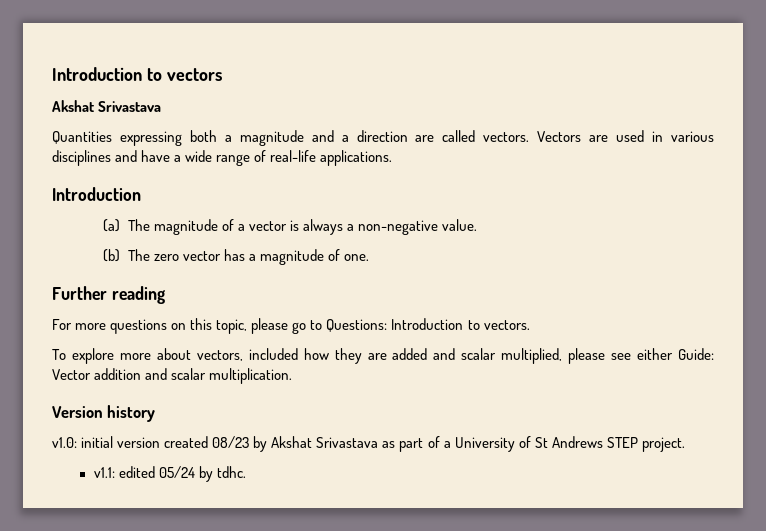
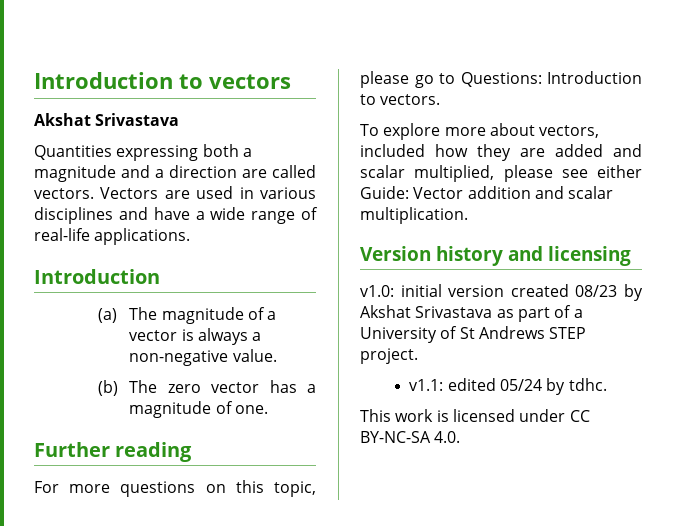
- Version history
+ Version history and licensing
+ This work is licensed under CC BY-NC-SA 4.0.

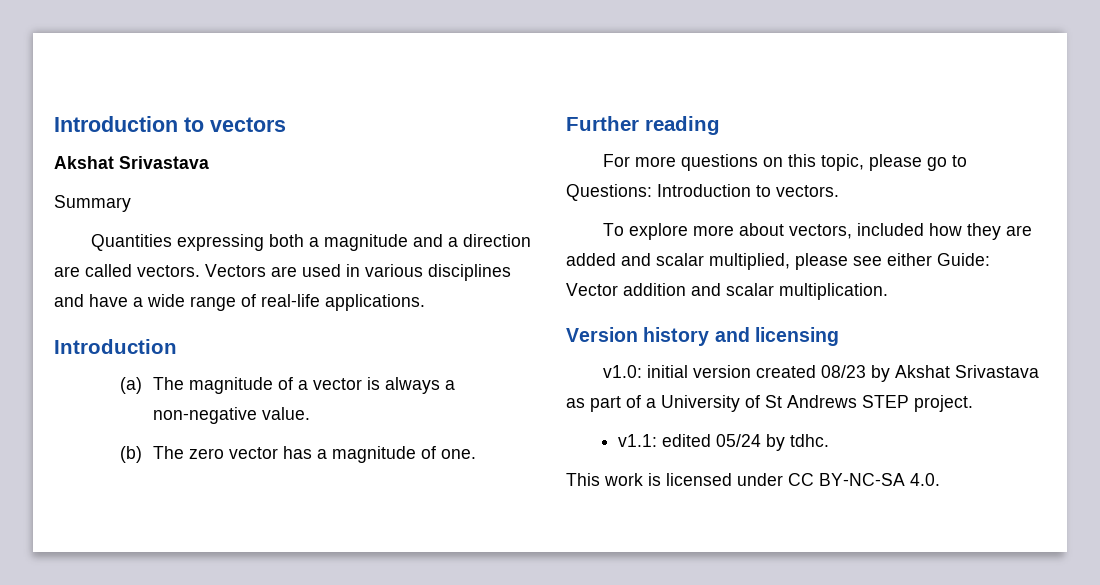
+ Summary

